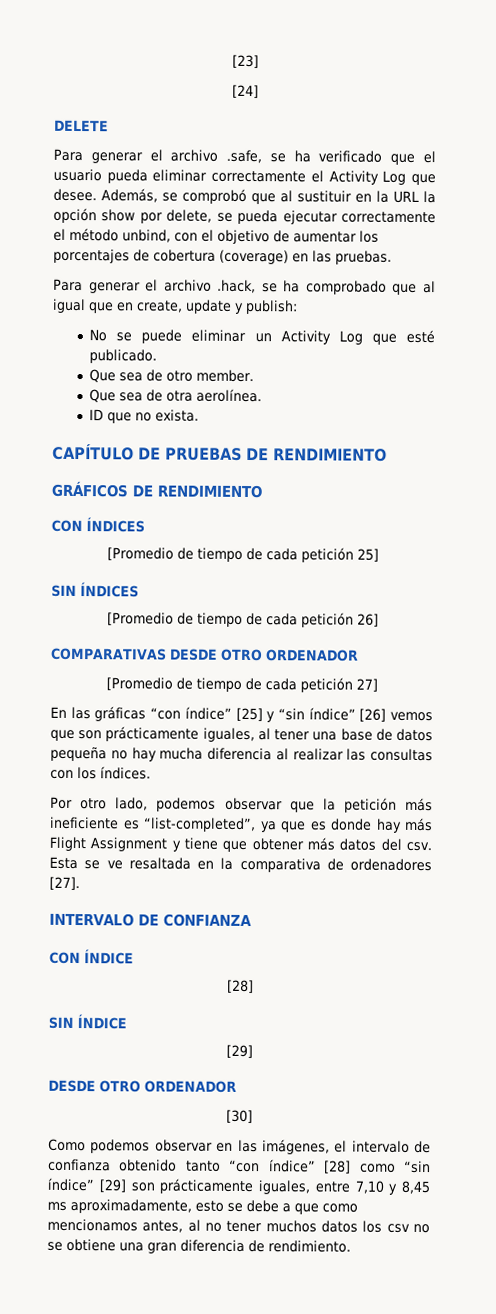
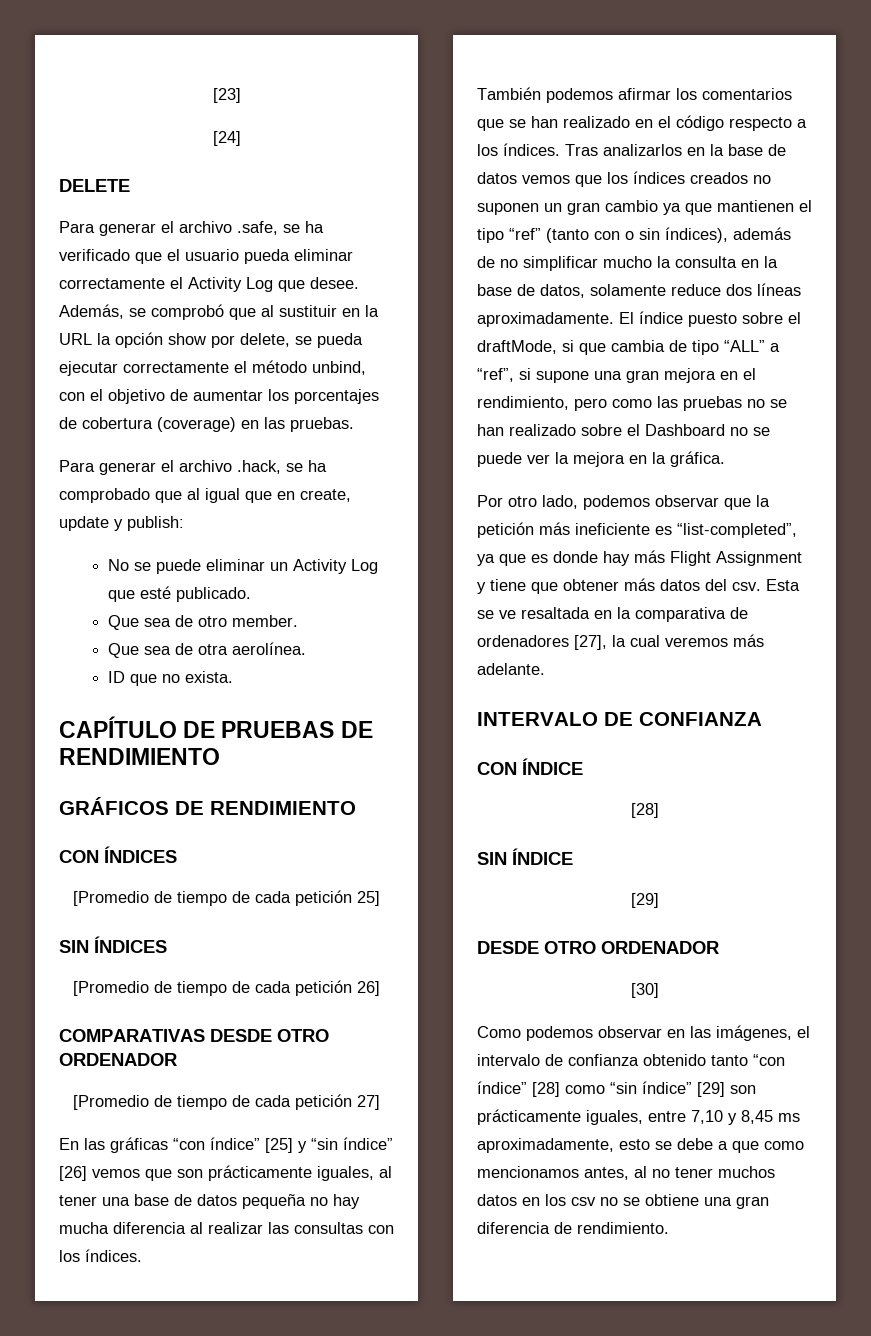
+ También podemos afirmar los comentarios que se han realizado en el código respecto a los índices. Tras analizarlos en la base de datos vemos que los índices creados no suponen un gran cambio ya que mantienen el tipo “ref” (tanto con o sin índices), además de no simplificar mucho la consulta en la base de datos, solamente reduce dos líneas aproximadamente. El índice puesto sobre el draftMode, si que cambia de tipo “ALL” a “ref”, si supone una gran mejora en el rendimiento, pero como las pruebas no se han realizado sobre el Dashboard no se puede ver la mejora en la gráfica.
- Esta se ve resaltada en la comparativa de ordenadores [27].
+ Esta se ve resaltada en la comparativa de ordenadores [27], la cual veremos más adelante.
- Como podemos observar en las imágenes, el intervalo de confianza obtenido tanto “con índice” [28] como “sin índice” [29] son prácticamente iguales, entre 7,10 y 8,45 ms aproximadamente, esto se debe a que como mencionamos antes, al no tener muchos datos los csv no se obtiene una gran diferencia de rendimiento.
+ Como podemos observar en las imágenes, el intervalo de confianza obtenido tanto “con índice” [28] como “sin índice” [29] son prácticamente iguales, entre 7,10 y 8,45 ms aproximadamente, esto se debe a que como mencionamos antes, al no tener muchos datos en los csv no se obtiene una gran diferencia de rendimiento.

